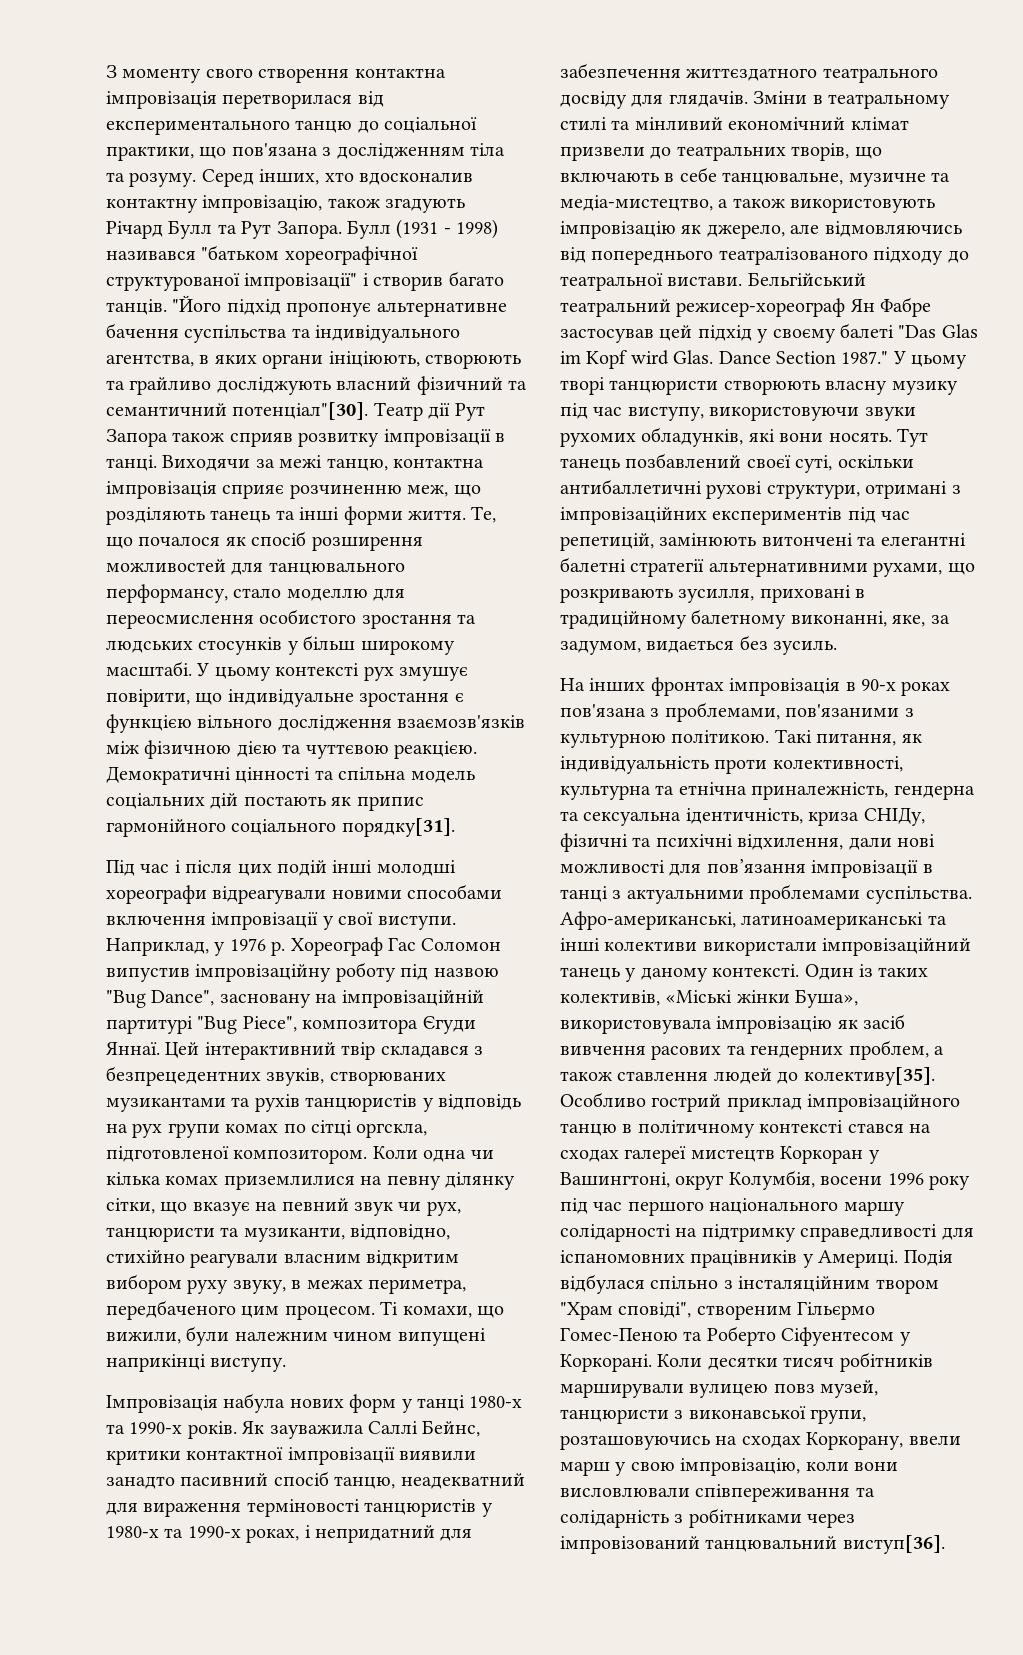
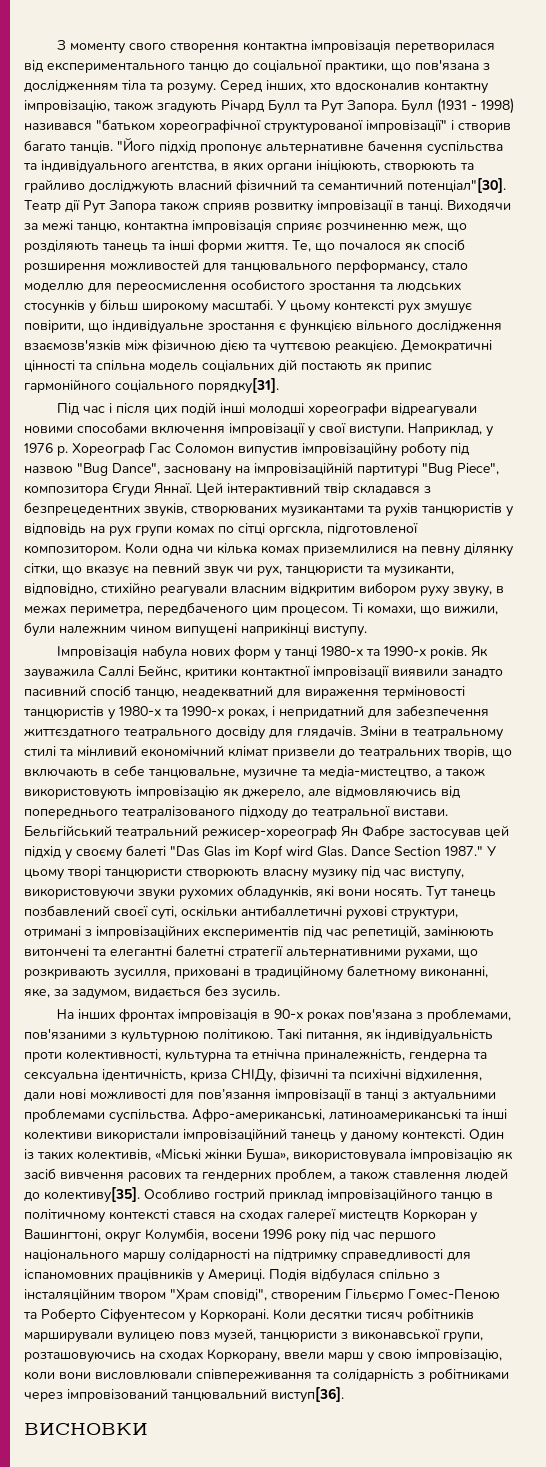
+ ВИСНОВКИ

